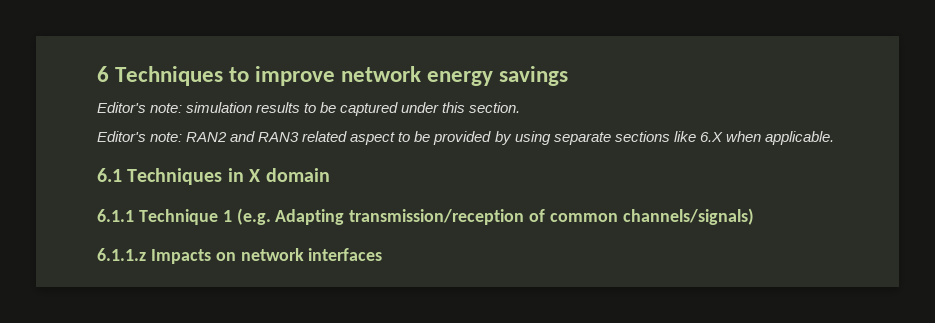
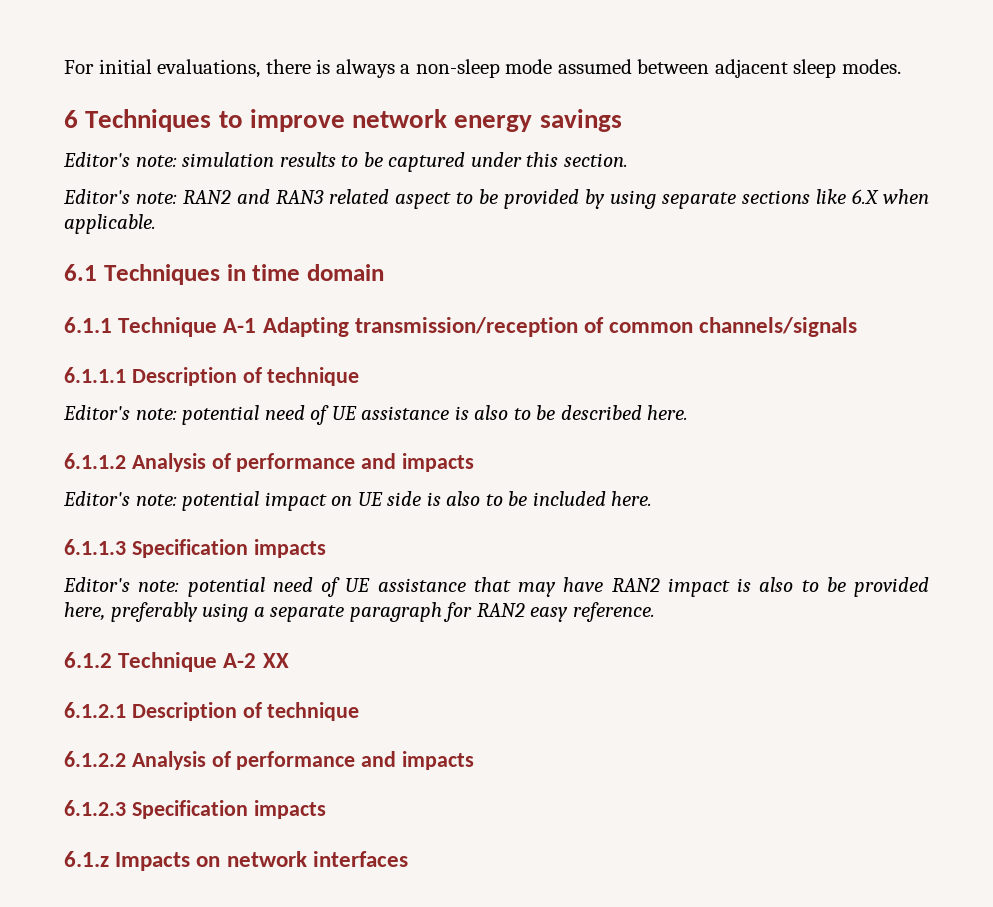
+ For initial evaluations, there is always a non-sleep mode assumed between adjacent sleep modes.
- 6.1 Techniques in X domain
+ 6.1 Techniques in time domain
- 6.1.1 Technique 1 (e.g. Adapting transmission/reception of common channels/signals)
- 6.1.1.z Impacts on network interfaces
+ 6.1.1 Technique A-1 Adapting transmission/reception of common channels/signals
+ 6.1.1.1 Description of technique
+ Editor's note: potential need of UE assistance is also to be described here.
+ 6.1.1.2 Analysis of performance and impacts
+ Editor's note: potential impact on UE side is also to be included here.
+ 6.1.1.3 Specification impacts
+ Editor's note: potential need of UE assistance that may have RAN2 impact is also to be provided here, preferably using a separate paragraph for RAN2 easy reference.
+ 6.1.2 Technique A-2 XX
+ 6.1.2.1 Description of technique
+ 6.1.2.2 Analysis of performance and impacts
+ 6.1.2.3 Specification impacts
+ 6.1.z Impacts on network interfaces

